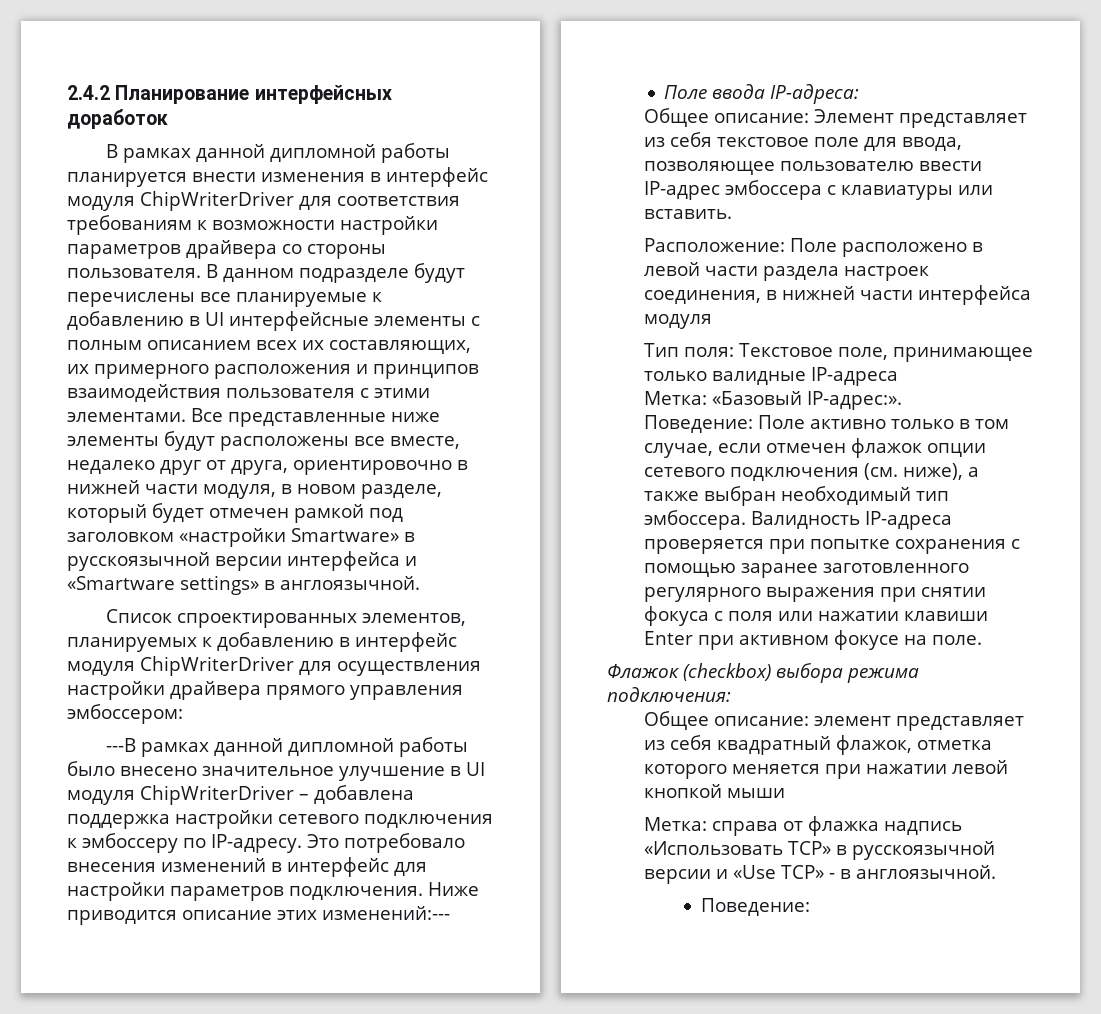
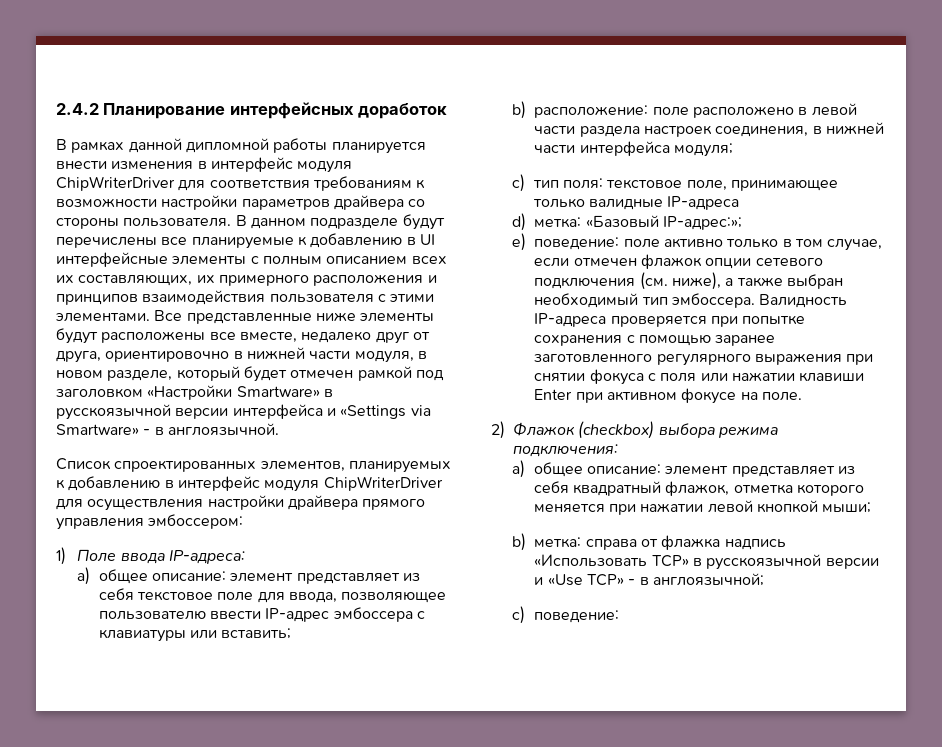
- Все представленные ниже элементы будут расположены все вместе, недалеко друг от друга, ориентировочно в нижней части модуля, в новом разделе, который будет отмечен рамкой под заголовком «настройки Smartware» в русскоязычной версии интерфейса и «Smartware settings» в англоязычной.
+ Все представленные ниже элементы будут расположены все вместе, недалеко друг от друга, ориентировочно в нижней части модуля, в новом разделе, который будет отмечен рамкой под заголовком «Настройки Smartware» в русскоязычной версии интерфейса и «Settings via Smartware» - в англоязычной.
- ---В рамках данной дипломной работы было внесено значительное улучшение в UI модуля ChipWriterDriver – добавлена поддержка настройки сетевого подключения к эмбоссеру по IP-адресу. Это потребовало внесения изменений в интерфейс для настройки параметров подключения. Ниже приводится описание этих изменений:---
- Поле ввода IP-адреса:
+ 1) Поле ввода IP-адреса:
- Общее описание: Элемент представляет из себя текстовое поле для ввода, позволяющее пользователю ввести IP-адрес эмбоссера с клавиатуры или вставить.
- Расположение: Поле расположено в левой части раздела настроек соединения, в нижней части интерфейса модуля
- Тип поля: Текстовое поле, принимающее только валидные IP-адреса
+ a) общее описание: элемент представляет из себя текстовое поле для ввода, позволяющее пользователю ввести IP-адрес эмбоссера с клавиатуры или вставить;
+ b) расположение: поле расположено в левой части раздела настроек соединения, в нижней части интерфейса модуля;
+ c) тип поля: текстовое поле, принимающее только валидные IP-адреса
- Метка: «Базовый IP-адрес:».
- Поведение: Поле активно только в том случае, если отмечен флажок опции сетевого подключения (см. ниже), а также выбран необходимый тип эмбоссера.
+ d) метка: «Базовый IP-адрес:»;
+ e) поведение: поле активно только в том случае, если отмечен флажок опции сетевого подключения (см. ниже), а также выбран необходимый тип эмбоссера.
- Флажок (checkbox) выбора режима подключения:
+ 2) Флажок (checkbox) выбора режима подключения:
- Общее описание: элемент представляет из себя квадратный флажок, отметка которого меняется при нажатии левой кнопкой мыши
- Метка: справа от флажка надпись «Использовать TCP» в русскоязычной версии и «Use TCP» - в англоязычной.
- Поведение:
+ a) общее описание: элемент представляет из себя квадратный флажок, отметка которого меняется при нажатии левой кнопкой мыши;
+ b) метка: справа от флажка надпись «Использовать TCP» в русскоязычной версии и «Use TCP» - в англоязычной;
+ c) поведение:

